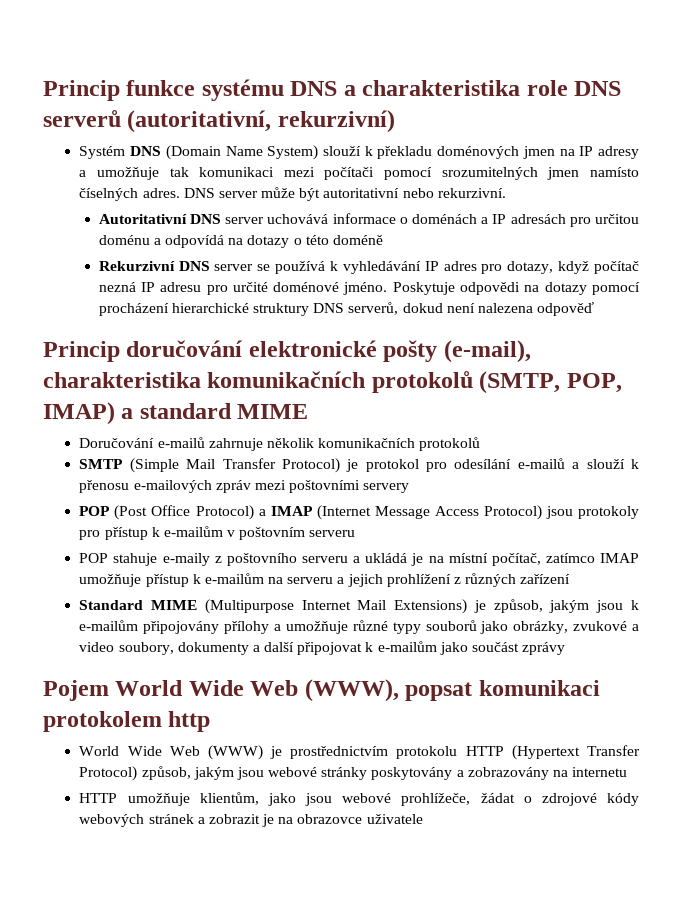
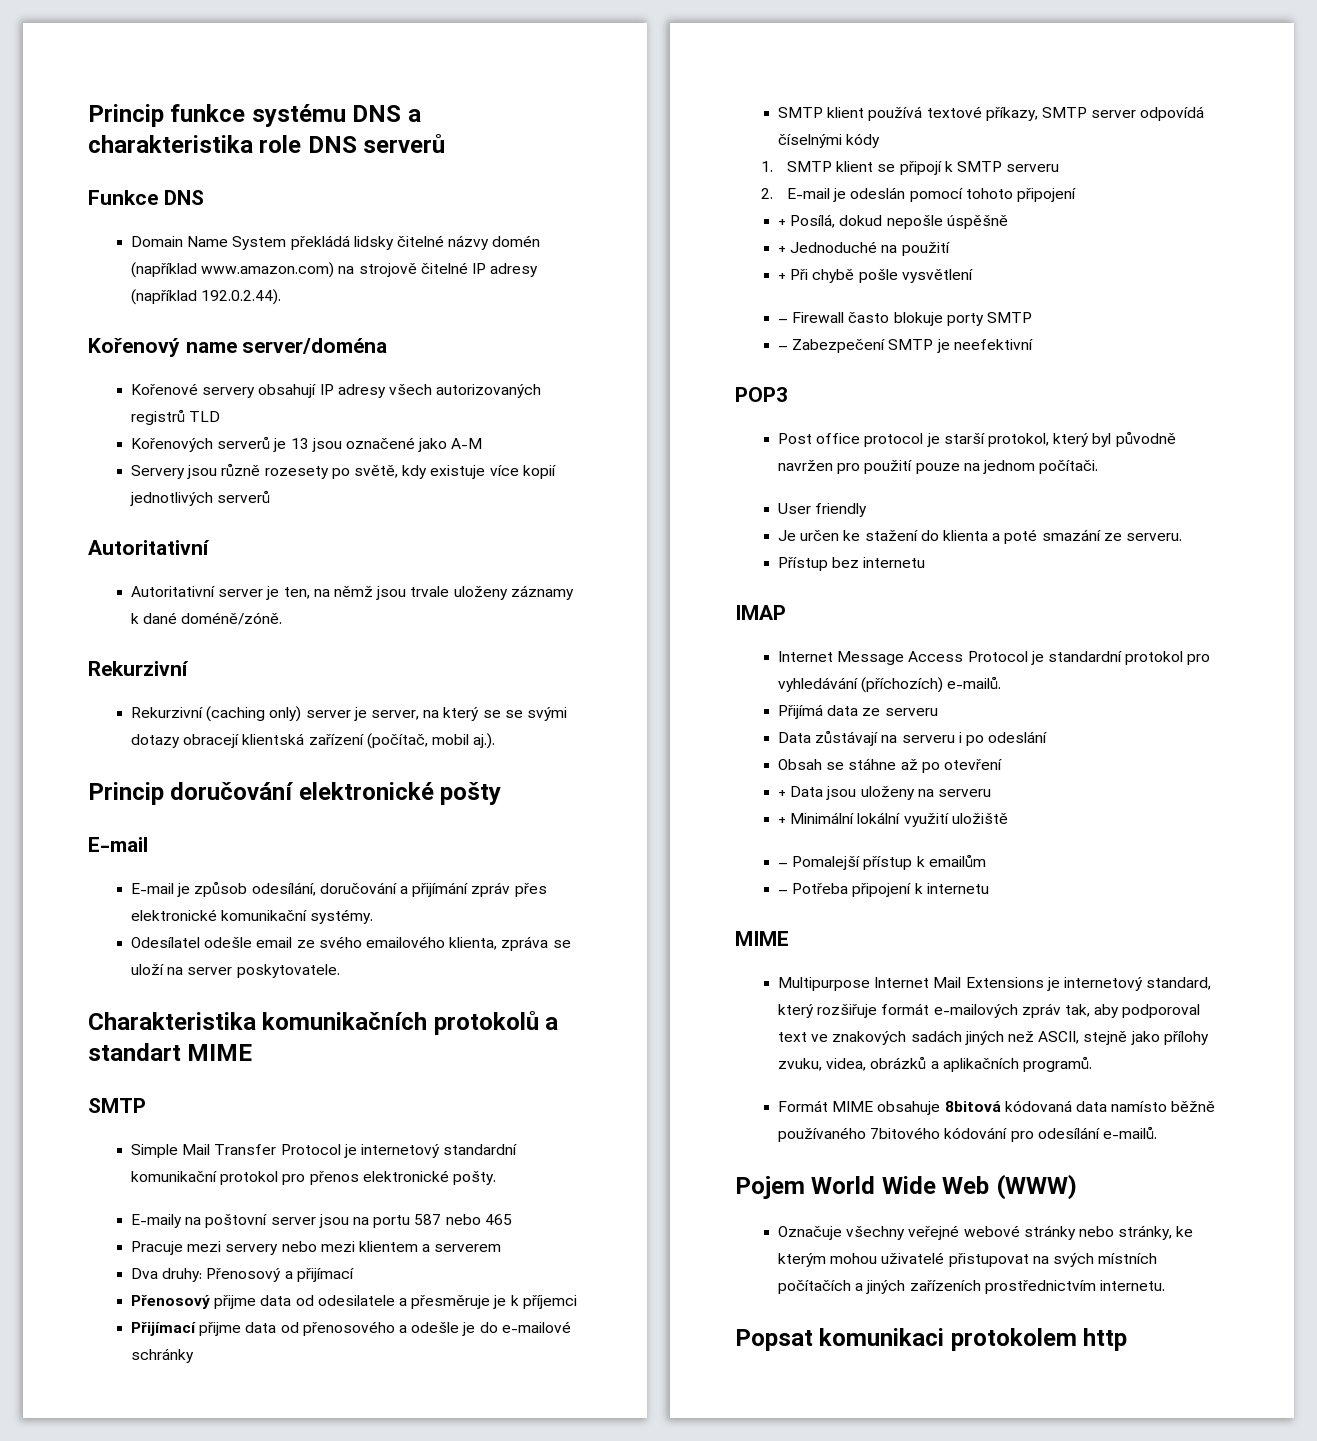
- Princip funkce systému DNS a charakteristika role DNS serverů (autoritativní, rekurzivní)
- Systém DNS (Domain Name System) slouží k překladu doménových jmen na IP adresy a umožňuje tak komunikaci mezi počítači pomocí srozumitelných jmen namísto číselných adres. DNS server může být autoritativní nebo rekurzivní.
- Autoritativní DNS server uchovává informace o doménách a IP adresách pro určitou doménu a odpovídá na dotazy o této doméně
- Rekurzivní DNS server se používá k vyhledávání IP adres pro dotazy, když počítač nezná IP adresu pro určité doménové jméno. Poskytuje odpovědi na dotazy pomocí procházení hierarchické struktury DNS serverů, dokud není nalezena odpověď
- Princip doručování elektronické pošty (e-mail), charakteristika komunikačních protokolů (SMTP, POP, IMAP) a standard MIME
- Doručování e-mailů zahrnuje několik komunikačních protokolů
- SMTP (Simple Mail Transfer Protocol) je protokol pro odesílání e-mailů a slouží k přenosu e-mailových zpráv mezi poštovními servery
- POP (Post Office Protocol) a IMAP (Internet Message Access Protocol) jsou protokoly pro přístup k e-mailům v poštovním serveru
- POP stahuje e-maily z poštovního serveru a ukládá je na místní počítač, zatímco IMAP umožňuje přístup k e-mailům na serveru a jejich prohlížení z různých zařízení
- Standard MIME (Multipurpose Internet Mail Extensions) je způsob, jakým jsou k e-mailům připojovány přílohy a umožňuje různé typy souborů jako obrázky, zvukové a video soubory, dokumenty a další připojovat k e-mailům jako součást zprávy
- Pojem World Wide Web (WWW), popsat komunikaci protokolem http
- World Wide Web (WWW) je prostřednictvím protokolu HTTP (Hypertext Transfer Protocol) způsob, jakým jsou webové stránky poskytovány a zobrazovány na internetu
- HTTP umožňuje klientům, jako jsou webové prohlížeče, žádat o zdrojové kódy webových stránek a zobrazit je na obrazovce uživatele
+ Princip funkce systému DNS a charakteristika role DNS serverů
+ Funkce DNS
+ Domain Name System překládá lidsky čitelné názvy domén (například www.amazon.com) na strojově čitelné IP adresy (například 192.0.2.44).
+ Kořenový name server/doména
+ Kořenové servery obsahují IP adresy všech autorizovaných registrů TLD
+ Kořenových serverů je 13 jsou označené jako A-M
+ Servery jsou různě rozesety po světě, kdy existuje více kopií jednotlivých serverů
+ Autoritativní
+ Autoritativní server je ten, na němž jsou trvale uloženy záznamy k dané doméně/zóně.
+ Rekurzivní
+ Rekurzivní (caching only) server je server, na který se se svými dotazy obracejí klientská zařízení (počítač, mobil aj.).
+ Princip doručování elektronické pošty
+ E-mail
+ E-mail je způsob odesílání, doručování a přijímání zpráv přes elektronické komunikační systémy.
+ Odesílatel odešle email ze svého emailového klienta, zpráva se uloží na server poskytovatele.
+ Charakteristika komunikačních protokolů a standart MIME
+ SMTP
+ Simple Mail Transfer Protocol je internetový standardní komunikační protokol pro přenos elektronické pošty.
+ E-maily na poštovní server jsou na portu 587 nebo 465
+ Pracuje mezi servery nebo mezi klientem a serverem
+ Dva druhy: Přenosový a přijímací
+ Přenosový přijme data od odesilatele a přesměruje je k příjemci
+ Přijímací přijme data od přenosového a odešle je do e-mailové schránky
+ SMTP klient používá textové příkazy, SMTP server odpovídá číselnými kódy
+ 1. SMTP klient se připojí k SMTP serveru
+ 2. E-mail je odeslán pomocí tohoto připojení
+ + Posílá, dokud nepošle úspěšně
+ + Jednoduché na použití
+ + Při chybě pošle vysvětlení
+ – Firewall často blokuje porty SMTP
+ – Zabezpečení SMTP je neefektivní
+ POP3
+ Post office protocol je starší protokol, který byl původně navržen pro použití pouze na jednom počítači.
+ User friendly
+ Je určen ke stažení do klienta a poté smazání ze serveru.
+ Přístup bez internetu
+ IMAP
+ Internet Message Access Protocol je standardní protokol pro vyhledávání (příchozích) e-mailů.
+ Přijímá data ze serveru
+ Data zůstávají na serveru i po odeslání
+ Obsah se stáhne až po otevření
+ + Data jsou uloženy na serveru
+ + Minimální lokální využití uložiště
+ – Pomalejší přístup k emailům
+ – Potřeba připojení k internetu
+ MIME
+ Multipurpose Internet Mail Extensions je internetový standard, který rozšiřuje formát e-mailových zpráv tak, aby podporoval text ve znakových sadách jiných než ASCII, stejně jako přílohy zvuku, videa, obrázků a aplikačních programů.
+ Formát MIME obsahuje 8bitová kódovaná data namísto běžně používaného 7bitového kódování pro odesílání e-mailů.
+ Pojem World Wide Web (WWW)
+ Označuje všechny veřejné webové stránky nebo stránky, ke kterým mohou uživatelé přistupovat na svých místních počítačích a jiných zařízeních prostřednictvím internetu.
+ Popsat komunikaci protokolem http

